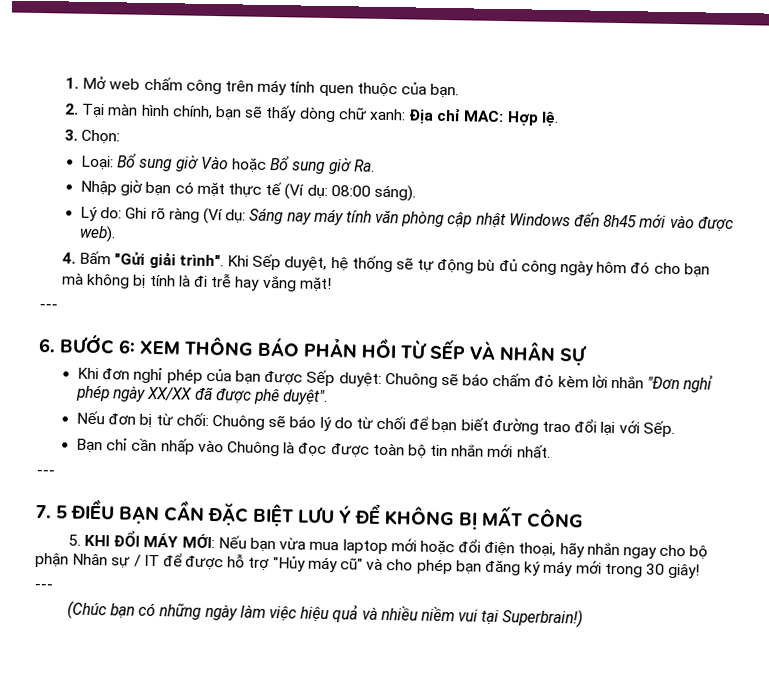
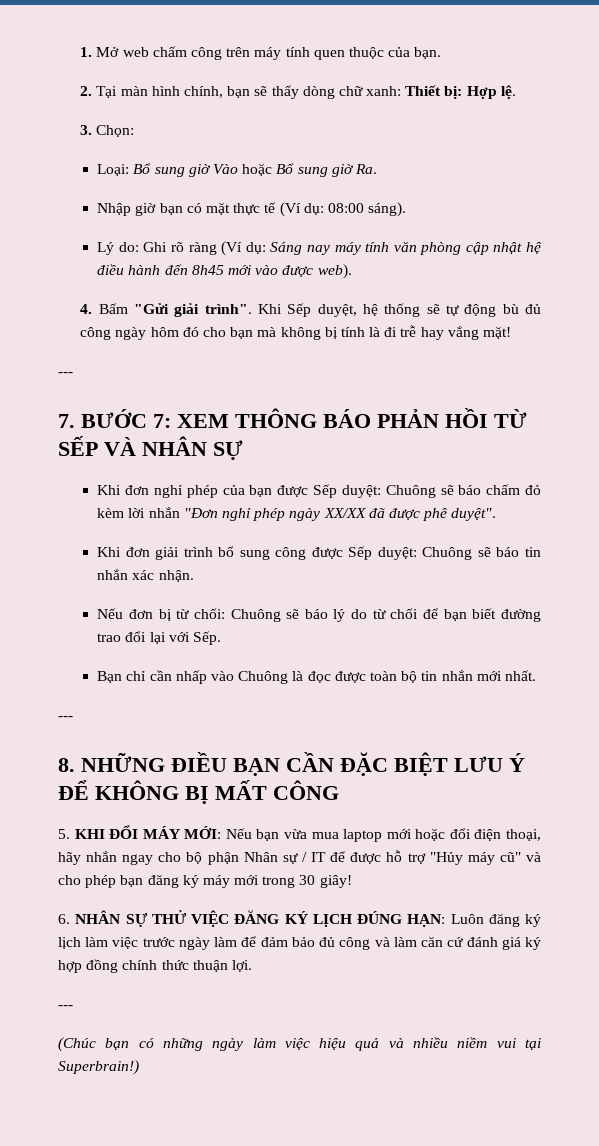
- 2. Tại màn hình chính, bạn sẽ thấy dòng chữ xanh: Địa chỉ MAC: Hợp lệ.
+ 2. Tại màn hình chính, bạn sẽ thấy dòng chữ xanh: Thiết bị: Hợp lệ.
- Lý do: Ghi rõ ràng (Ví dụ: Sáng nay máy tính văn phòng cập nhật Windows đến 8h45 mới vào được web).
+ Lý do: Ghi rõ ràng (Ví dụ: Sáng nay máy tính văn phòng cập nhật hệ điều hành đến 8h45 mới vào được web).
- 6. BƯỚC 6: XEM THÔNG BÁO PHẢN HỒI TỪ SẾP VÀ NHÂN SỰ
+ 7. BƯỚC 7: XEM THÔNG BÁO PHẢN HỒI TỪ SẾP VÀ NHÂN SỰ
+ Khi đơn giải trình bổ sung công được Sếp duyệt: Chuông sẽ báo tin nhắn xác nhận.
- 7. 5 ĐIỀU BẠN CẦN ĐẶC BIỆT LƯU Ý ĐỂ KHÔNG BỊ MẤT CÔNG
+ 8. NHỮNG ĐIỀU BẠN CẦN ĐẶC BIỆT LƯU Ý ĐỂ KHÔNG BỊ MẤT CÔNG
+ 6. NHÂN SỰ THỬ VIỆC ĐĂNG KÝ LỊCH ĐÚNG HẠN: Luôn đăng ký lịch làm việc trước ngày làm để đảm bảo đủ công và làm căn cứ đánh giá ký hợp đồng chính thức thuận lợi.

